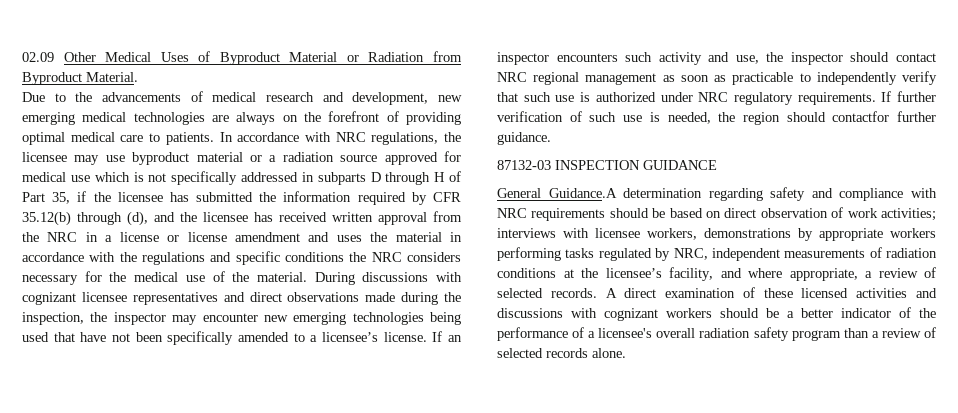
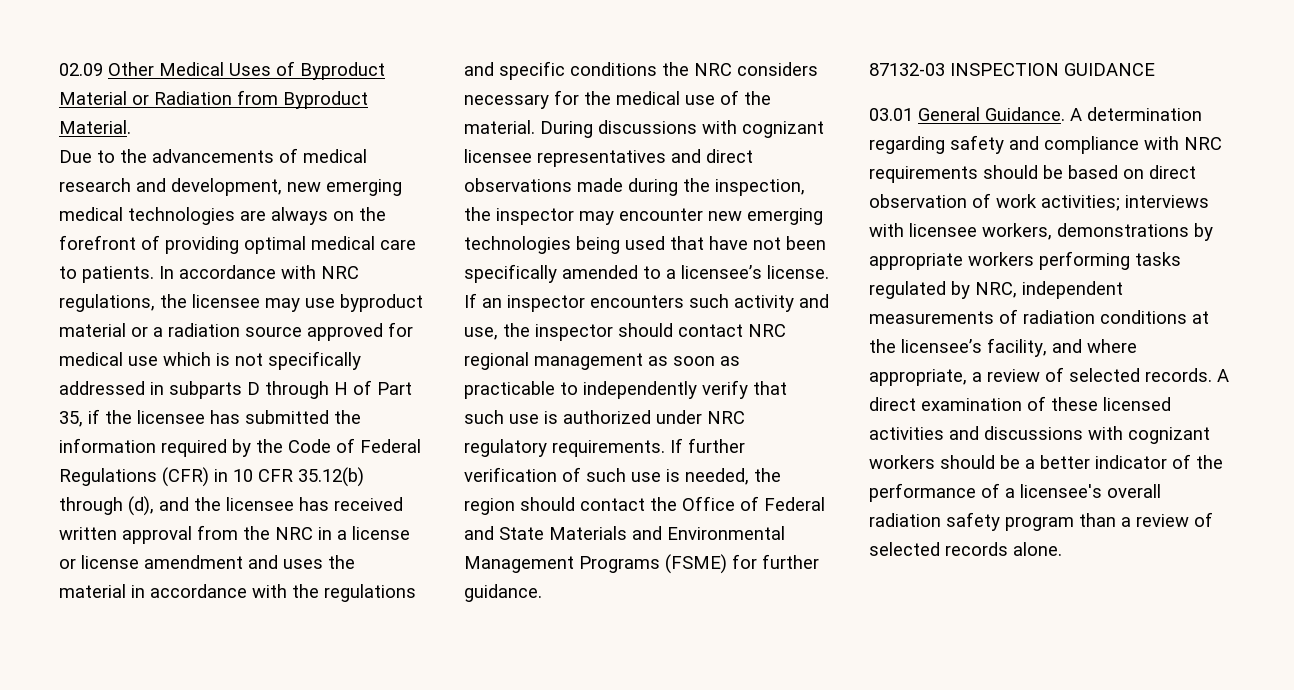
- In accordance with NRC regulations, the licensee may use byproduct material or a radiation source approved for medical use which is not specifically addressed in subparts D through H of Part 35, if the licensee has submitted the information required by CFR 35.12(b) through (d), and the licensee has received written approval from the NRC in a license or license amendment and uses the material in accordance with the regulations and specific conditions the NRC considers necessary for the medical use of the material.
+ In accordance with NRC regulations, the licensee may use byproduct material or a radiation source approved for medical use which is not specifically addressed in subparts D through H of Part 35, if the licensee has submitted the information required by the Code of Federal Regulations (CFR) in 10 CFR 35.12(b) through (d), and the licensee has received written approval from the NRC in a license or license amendment and uses the material in accordance with the regulations and specific conditions the NRC considers necessary for the medical use of the material.
- If further verification of such use is needed, the region should contactfor further guidance.
+ If further verification of such use is needed, the region should contact the Office of Federal and State Materials and Environmental Management Programs (FSME) for further guidance.
- General Guidance.A determination regarding safety and compliance with NRC requirements should be based on direct observation of work activities; interviews with licensee workers, demonstrations by appropriate workers performing tasks regulated by NRC, independent measurements of radiation conditions at the licensee’s facility, and where appropriate, a review of selected records.
+ 03.01 General Guidance. A determination regarding safety and compliance with NRC requirements should be based on direct observation of work activities; interviews with licensee workers, demonstrations by appropriate workers performing tasks regulated by NRC, independent measurements of radiation conditions at the licensee’s facility, and where appropriate, a review of selected records.

